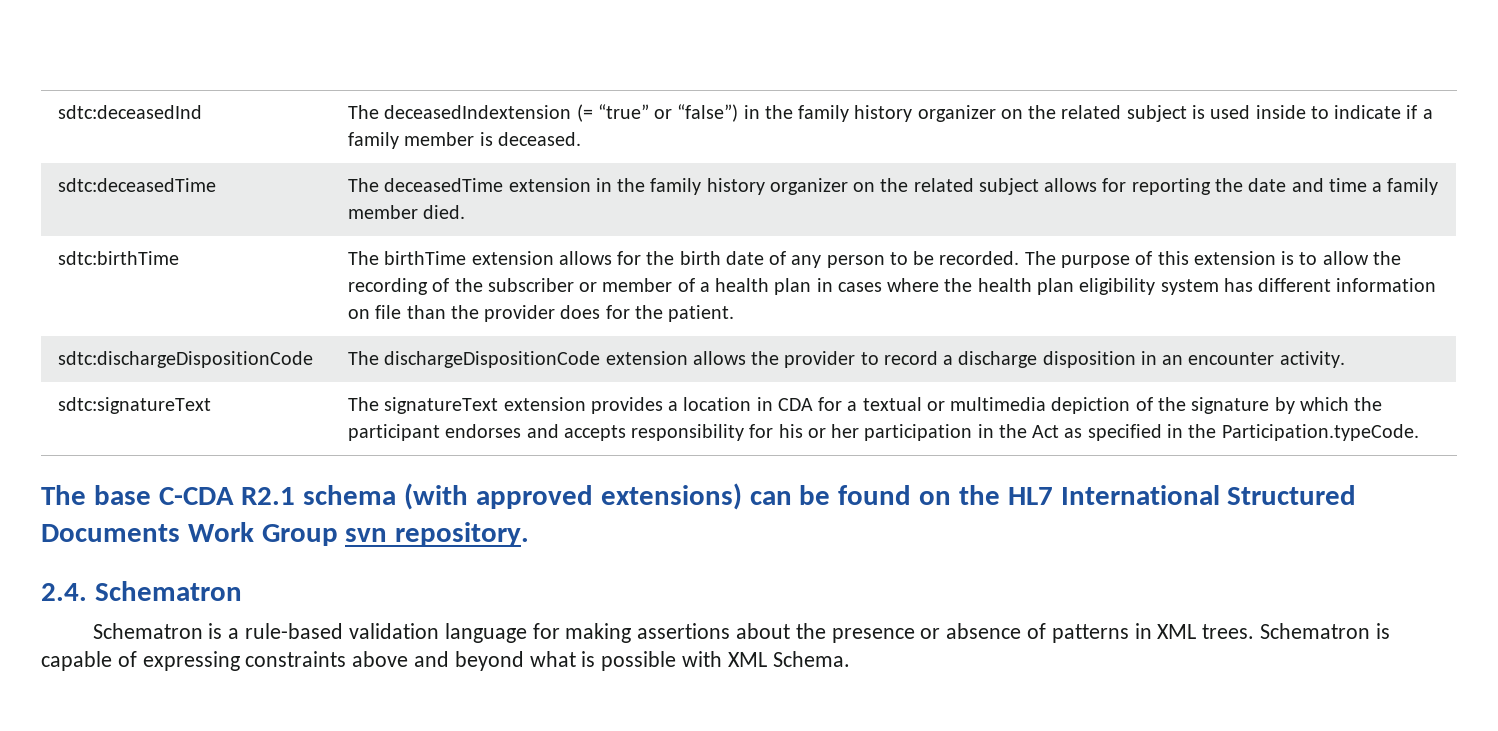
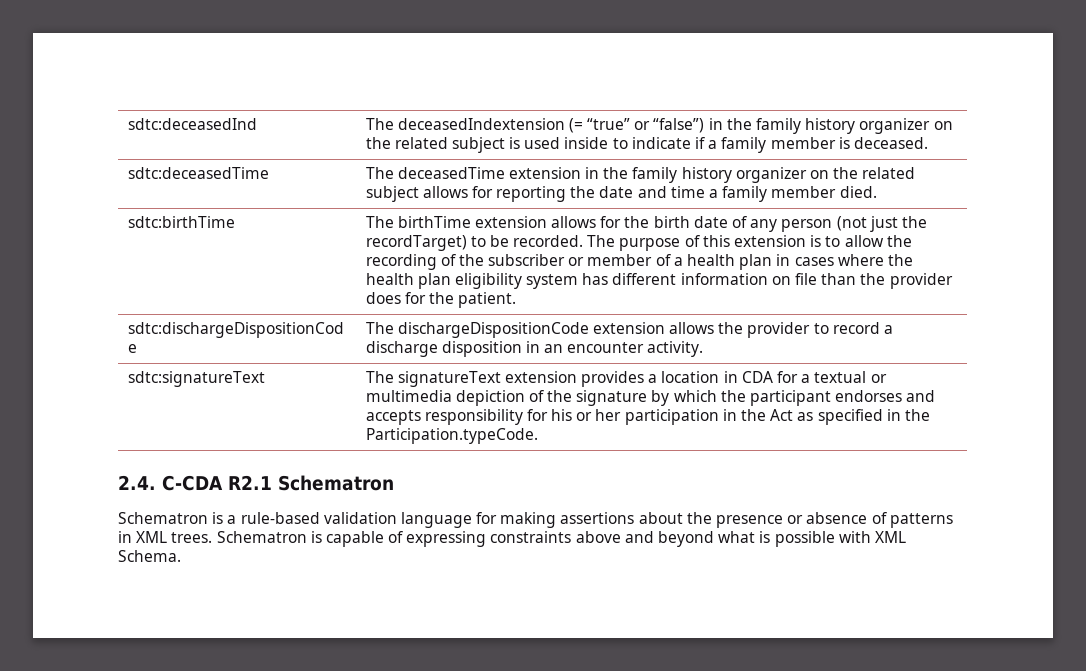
- The birthTime extension allows for the birth date of any person to be recorded.
+ The birthTime extension allows for the birth date of any person (not just the recordTarget) to be recorded.
- The base C-CDA R2.1 schema (with approved extensions) can be found on the HL7 International Structured Documents Work Group svn repository.
- 2.4. Schematron
+ 2.4. C-CDA R2.1 Schematron

